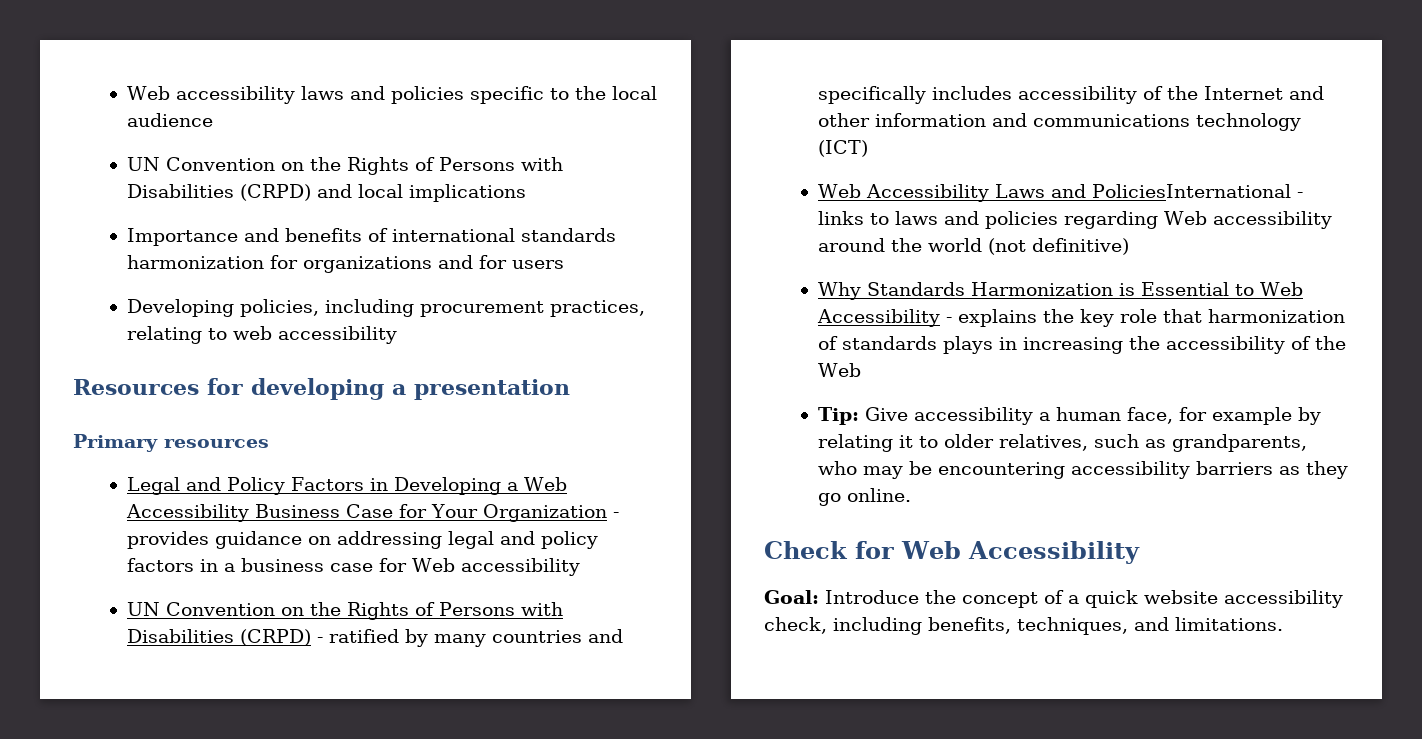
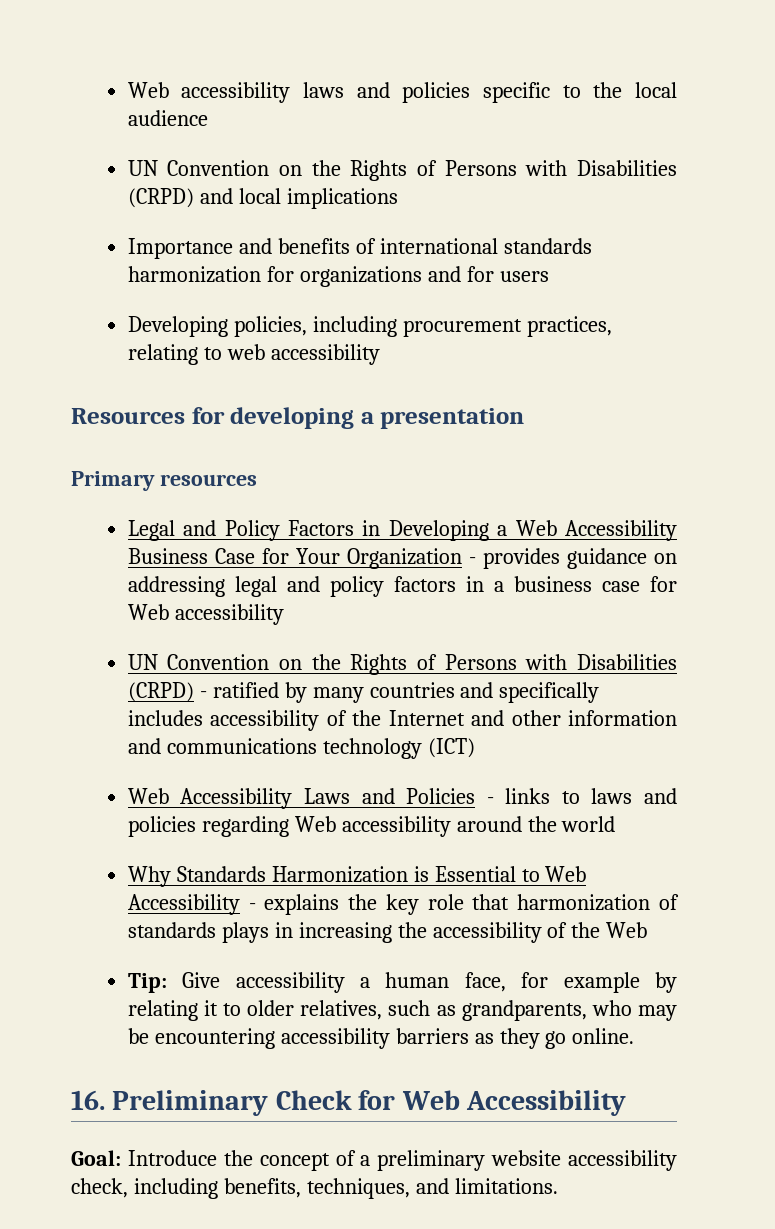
- Web Accessibility Laws and PoliciesInternational - links to laws and policies regarding Web accessibility around the world (not definitive)
+ Web Accessibility Laws and Policies - links to laws and policies regarding Web accessibility around the world
- Check for Web Accessibility
+ 16. Preliminary Check for Web Accessibility
- Goal: Introduce the concept of a quick website accessibility check, including benefits, techniques, and limitations.
+ Goal: Introduce the concept of a preliminary website accessibility check, including benefits, techniques, and limitations.

